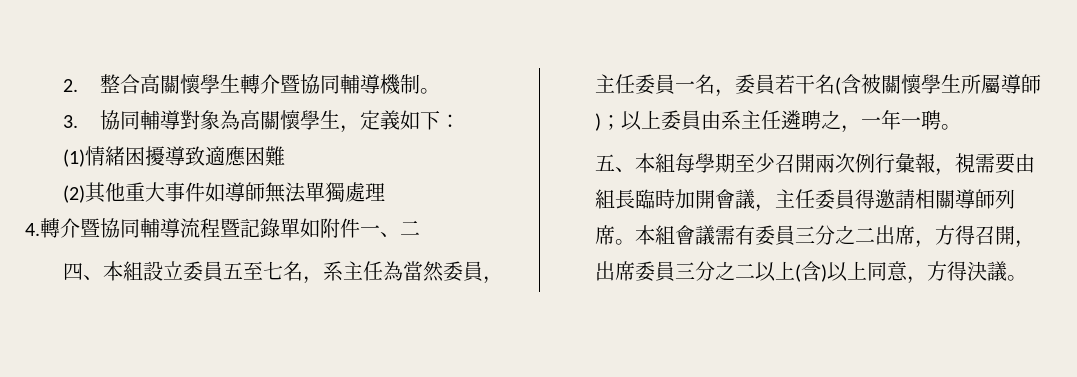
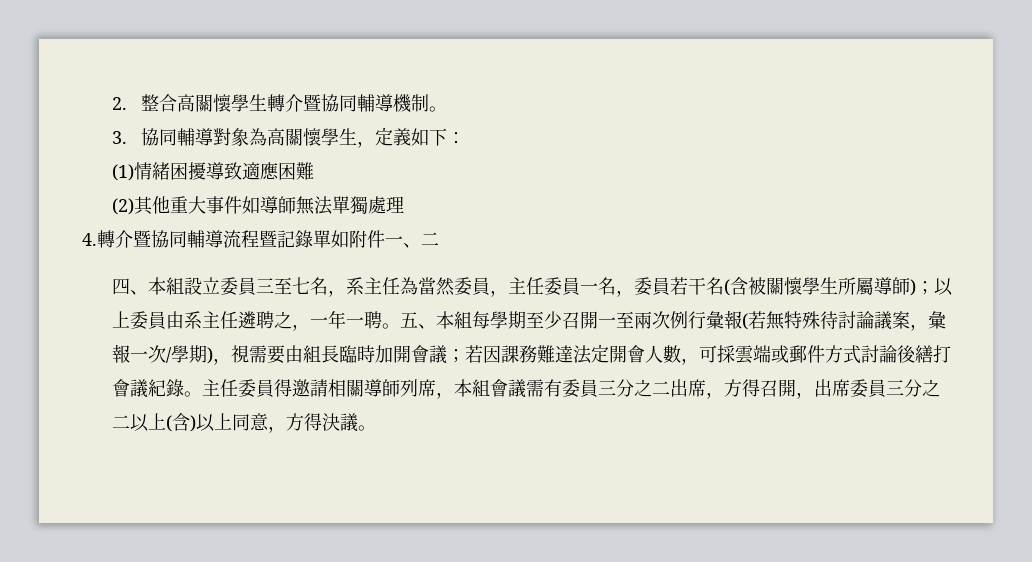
- 四、本組設立委員五至七名，系主任為當然委員，主任委員一名，委員若干名(含被關懷學生所屬導師)；
+ 四、本組設立委員三至七名，系主任為當然委員，主任委員一名，委員若干名(含被關懷學生所屬導師)；
- 以上委員由系主任遴聘之，一年一聘。
- 五、本組每學期至少召開兩次例行彙報，視需要由組長臨時加開會議，主任委員得邀請相關導師列席。本組會議需有委員三分之二出席，方得召開，出席委員三分之二以上(含)以上同意，方得決議。
+ 以上委員由系主任遴聘之，一年一聘。五、本組每學期至少召開一至兩次例行彙報(若無特殊待討論議案，彙報一次/學期)，視需要由組長臨時加開會議；若因課務難達法定開會人數，可採雲端或郵件方式討論後繕打會議紀錄。主任委員得邀請相關導師列席，本組會議需有委員三分之二出席，方得召開，出席委員三分之二以上(含)以上同意，方得決議。

